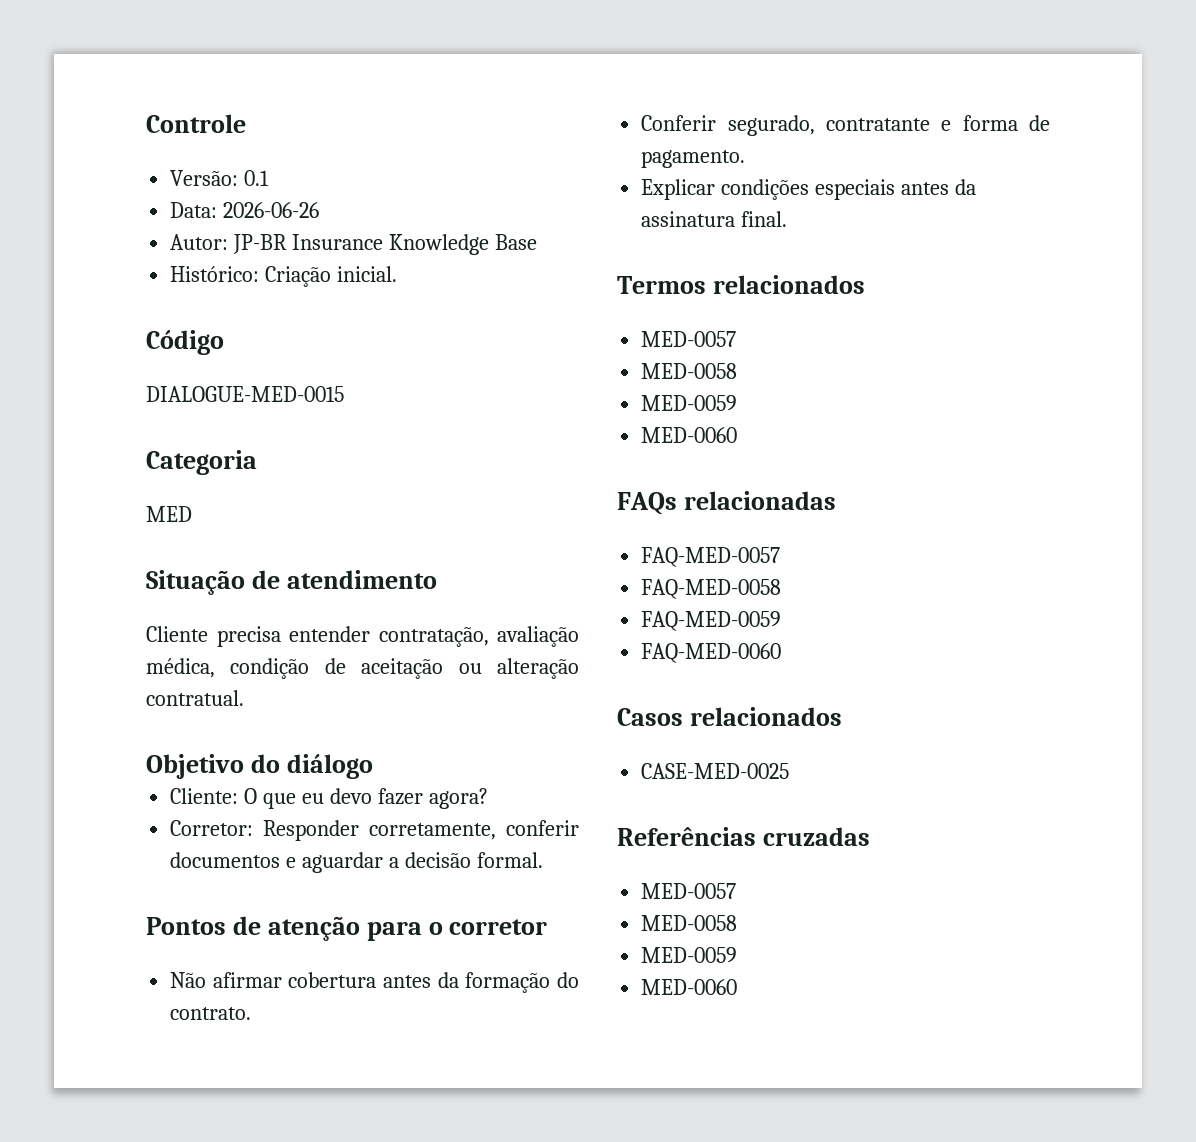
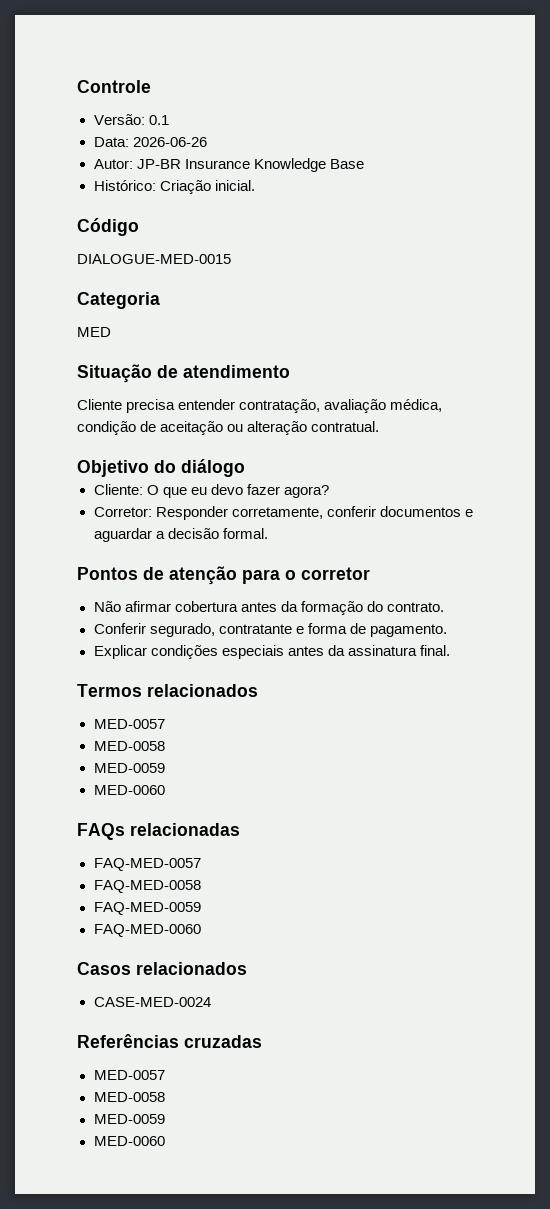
- CASE-MED-0025
+ CASE-MED-0024

